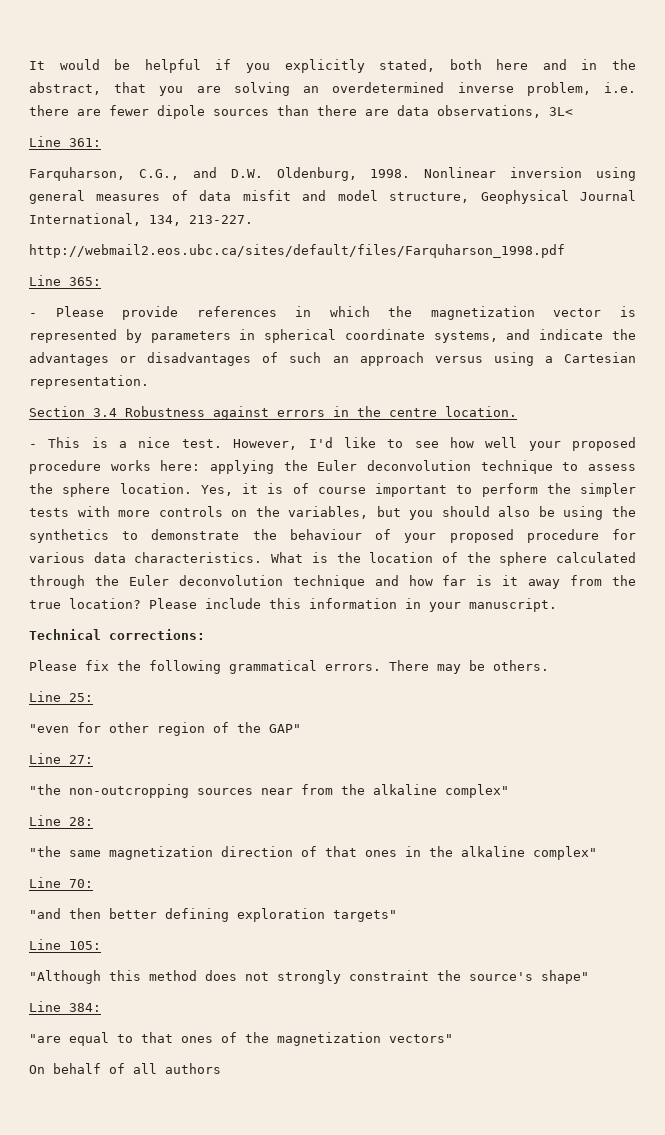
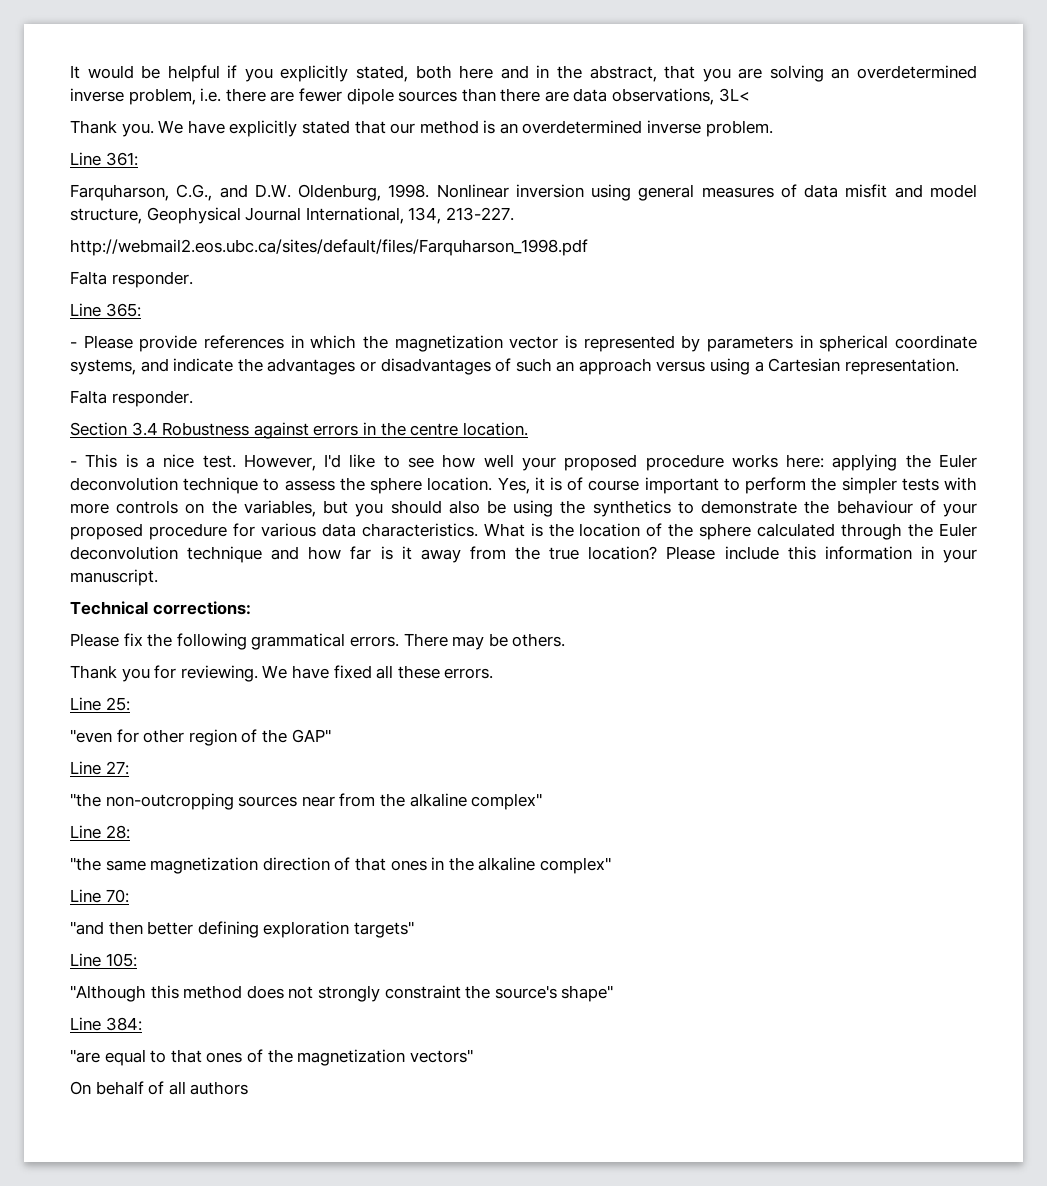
+ Thank you. We have explicitly stated that our method is an overdetermined inverse problem.
  http://webmail2.eos.ubc.ca/sites/default/files/Farquharson_1998.pdf
+ Falta responder.
  - Please provide references in which the magnetization vector is represented by parameters in spherical coordinate systems, and indicate the advantages or disadvantages of such an approach versus using a Cartesian representation.
+ Falta responder.
+ Thank you for reviewing. We have fixed all these errors.

